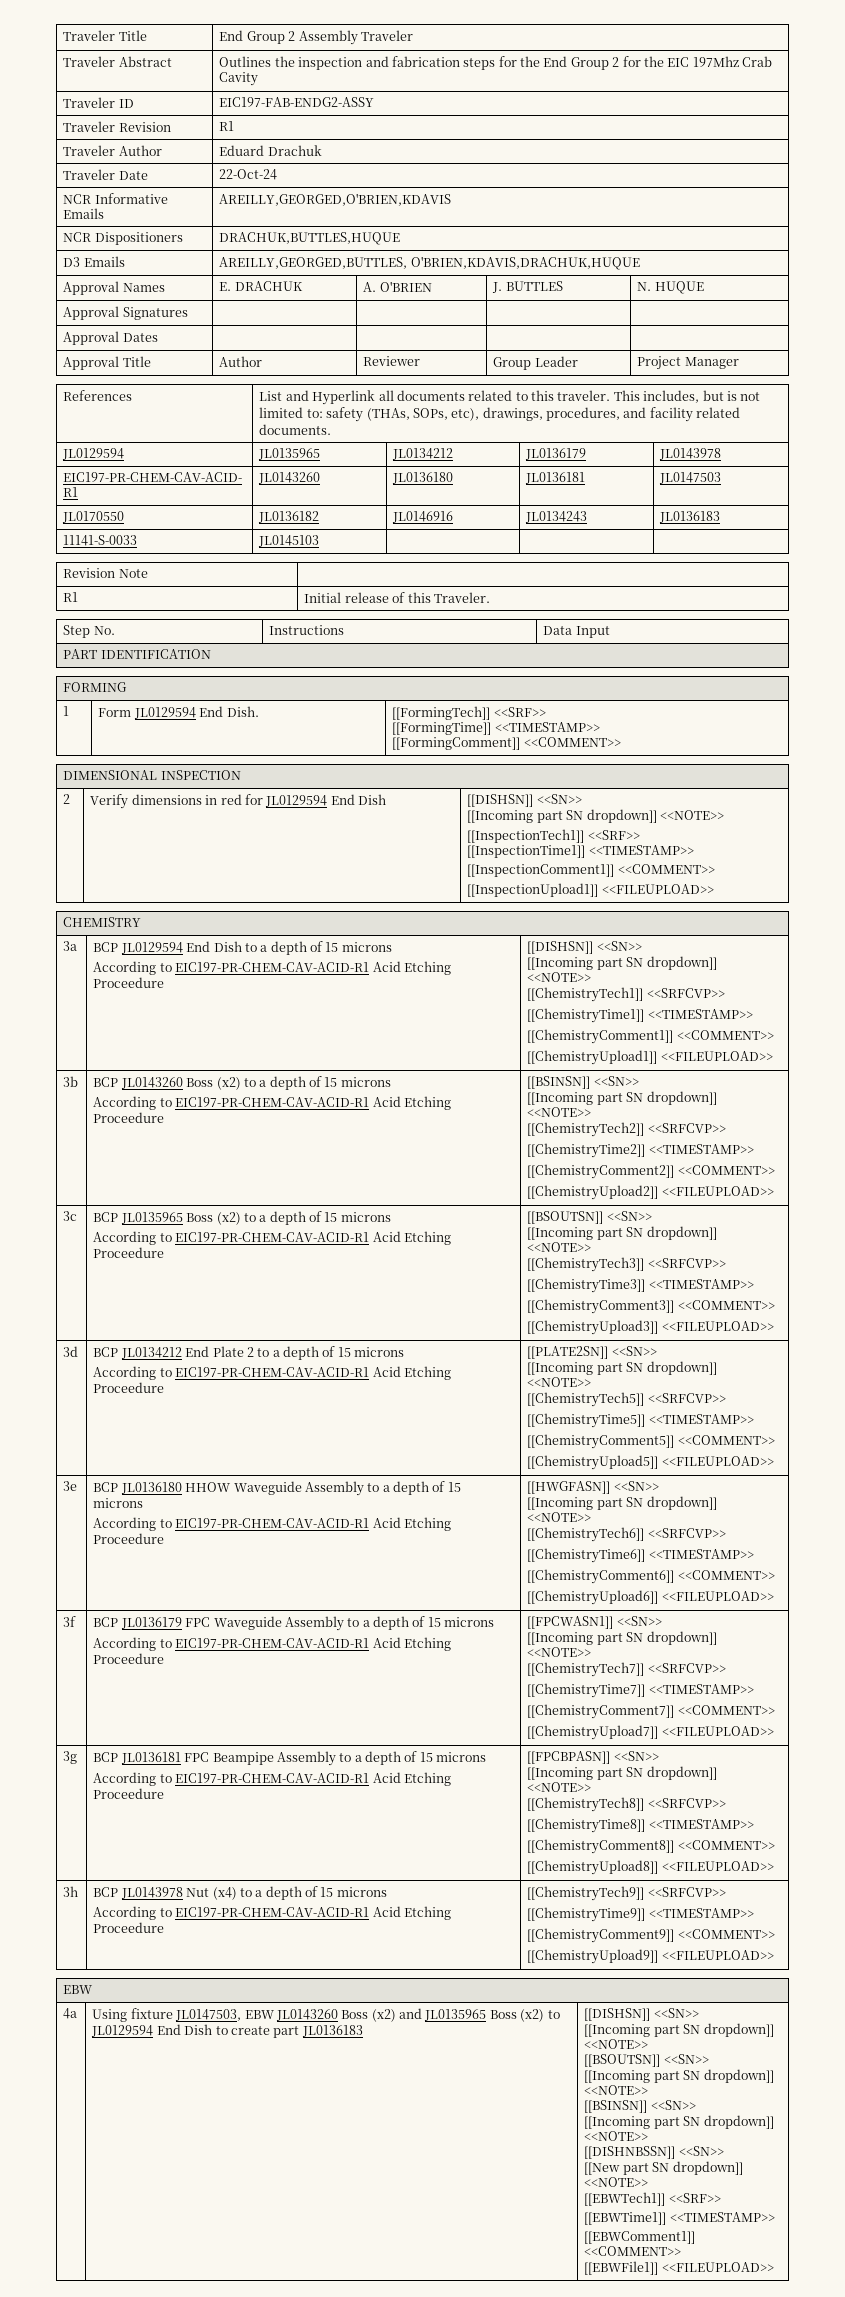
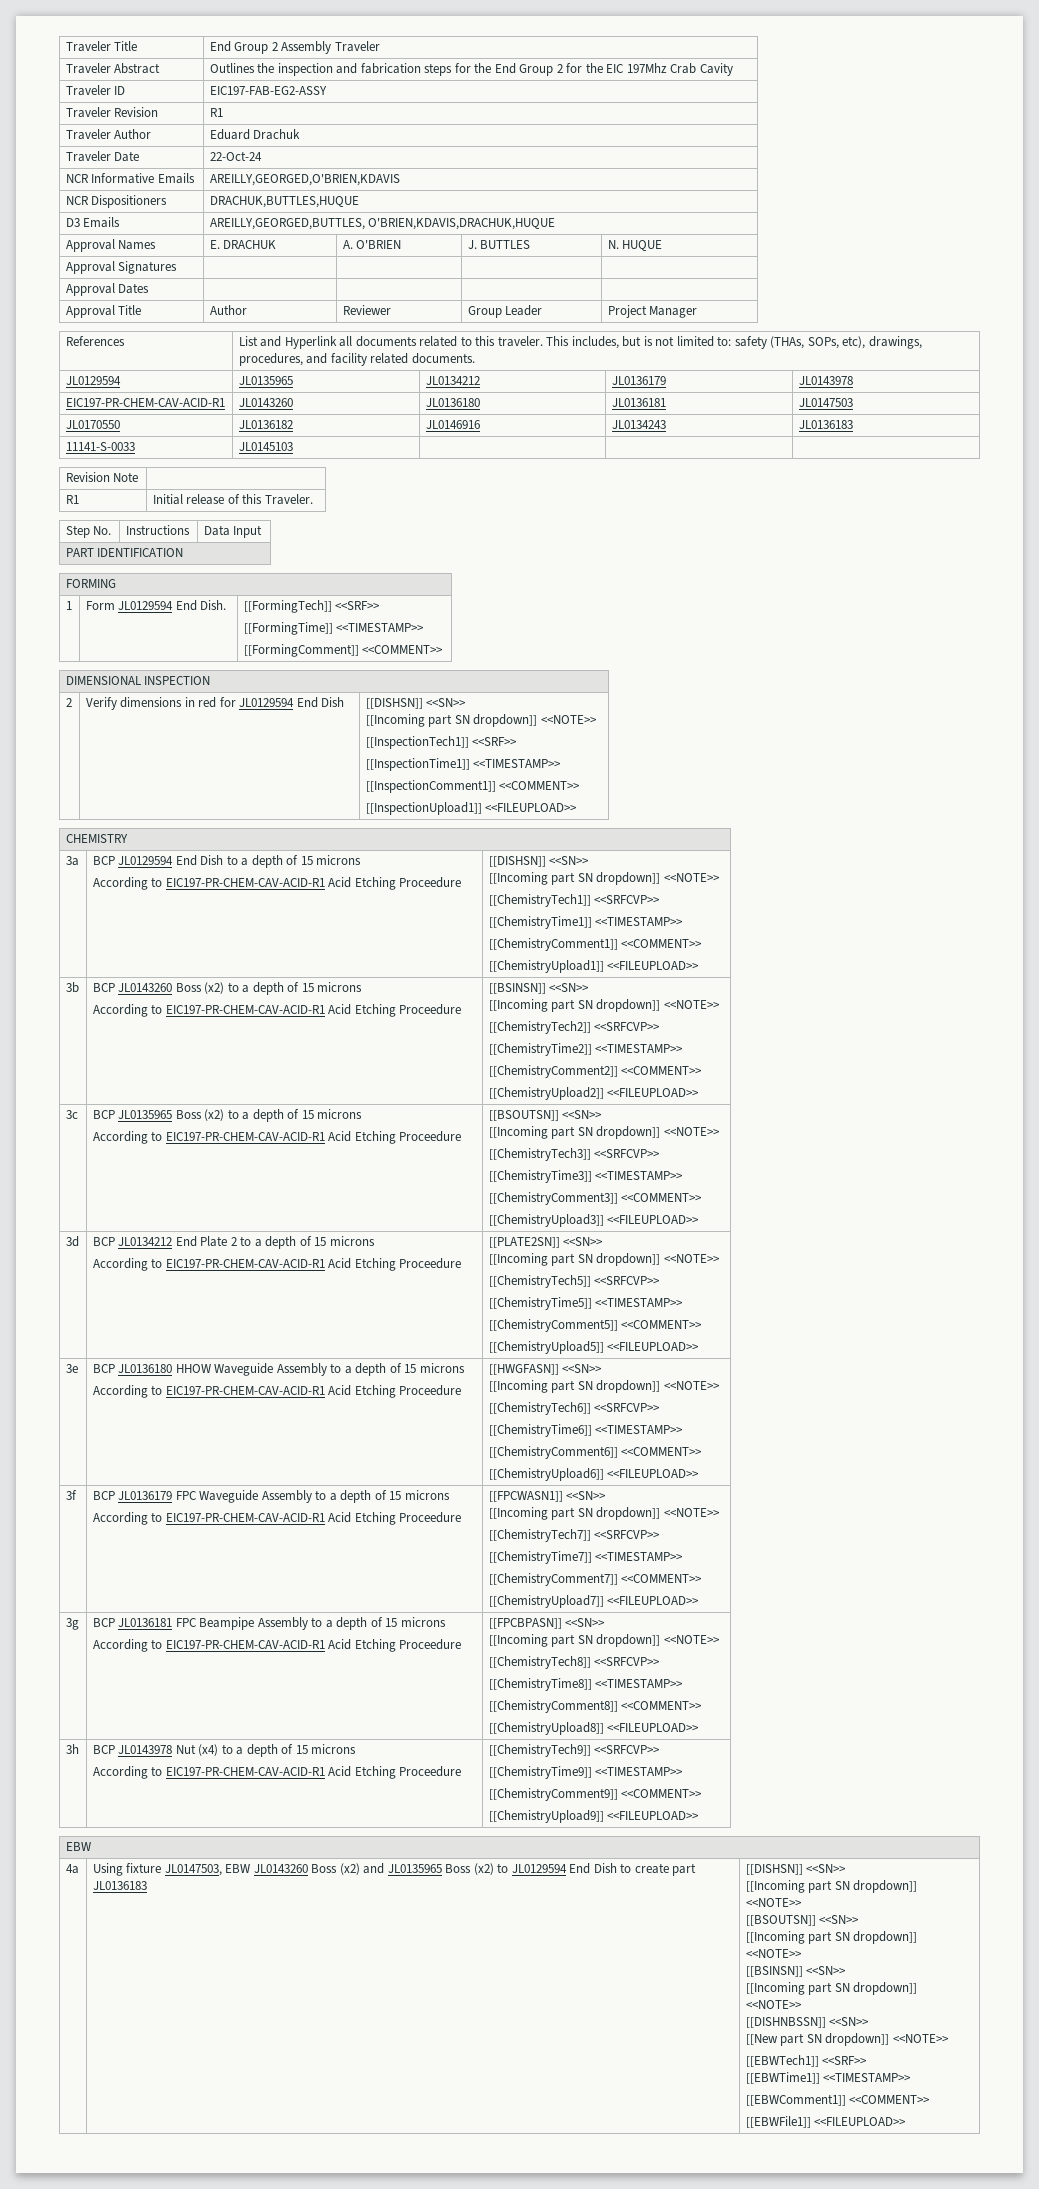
- Traveler ID | EIC197-FAB-ENDG2-ASSY
+ Traveler ID | EIC197-FAB-EG2-ASSY

